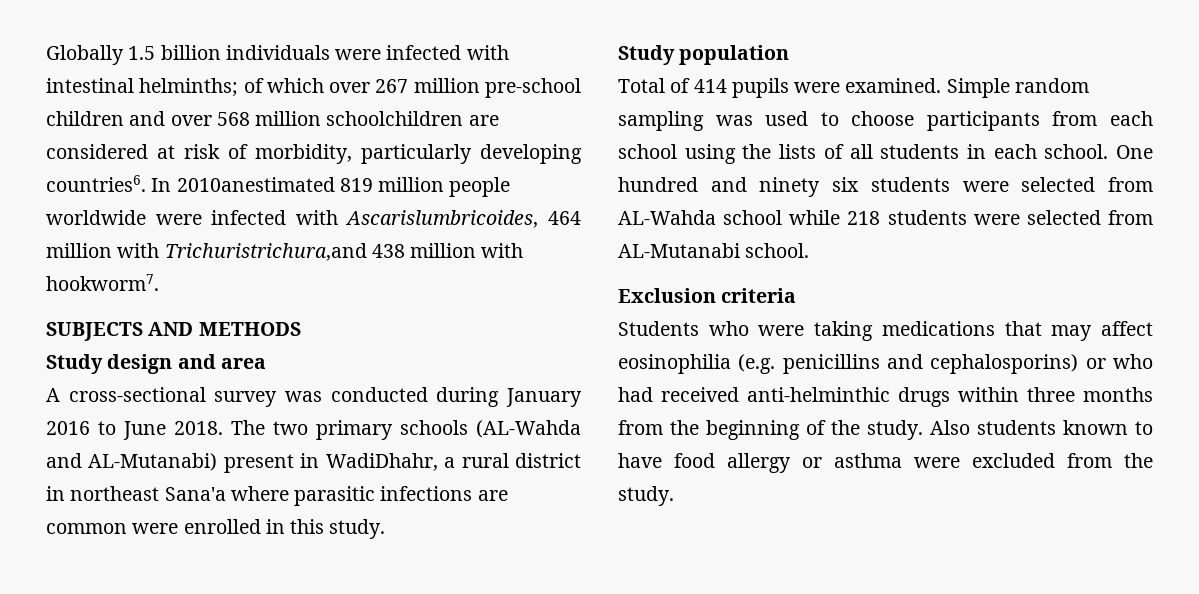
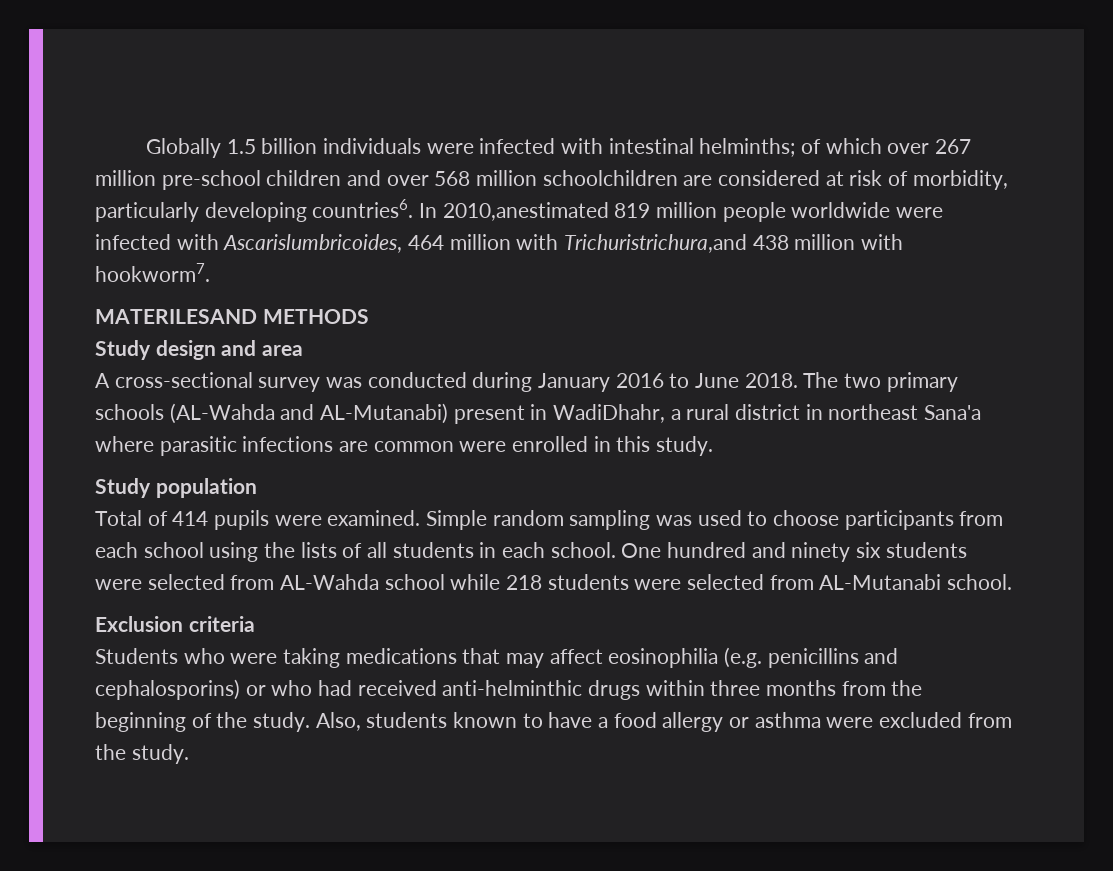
- In 2010anestimated 819 million people worldwide were infected with Ascarislumbricoides, 464 million with Trichuristrichura,and 438 million with hookworm7.
+ In 2010,anestimated 819 million people worldwide were infected with Ascarislumbricoides, 464 million with Trichuristrichura,and 438 million with hookworm7.
- SUBJECTS AND METHODS
+ MATERILESAND METHODS
- Also students known to have food allergy or asthma were excluded from the study.
+ Also, students known to have a food allergy or asthma were excluded from the study.

